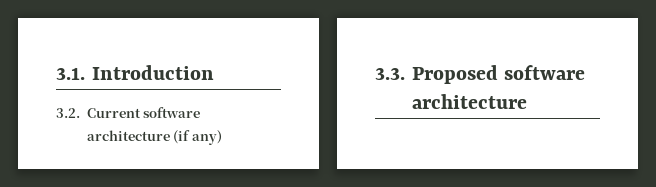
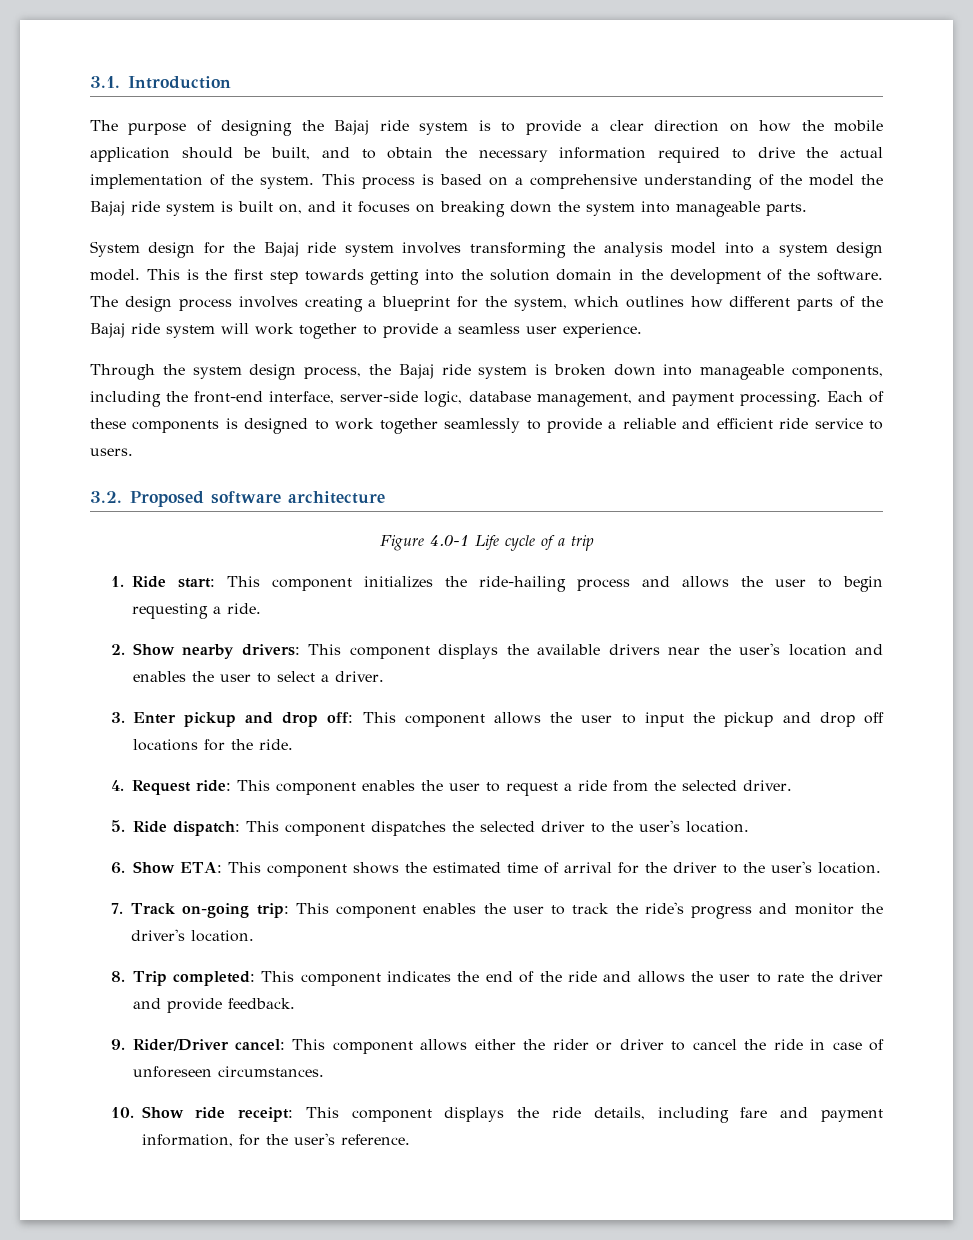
- 3.2. Current software architecture (if any)
- 3.3. Proposed software architecture
+ The purpose of designing the Bajaj ride system is to provide a clear direction on how the mobile application should be built, and to obtain the necessary information required to drive the actual implementation of the system. This process is based on a comprehensive understanding of the model the Bajaj ride system is built on, and it focuses on breaking down the system into manageable parts.
+ System design for the Bajaj ride system involves transforming the analysis model into a system design model. This is the first step towards getting into the solution domain in the development of the software. The design process involves creating a blueprint for the system, which outlines how different parts of the Bajaj ride system will work together to provide a seamless user experience.
+ Through the system design process, the Bajaj ride system is broken down into manageable components, including the front-end interface, server-side logic, database management, and payment processing. Each of these components is designed to work together seamlessly to provide a reliable and efficient ride service to users.
+ 3.2. Proposed software architecture
+ Figure 4.0-1 Life cycle of a trip
+ 1. Ride start: This component initializes the ride-hailing process and allows the user to begin requesting a ride.
+ 2. Show nearby drivers: This component displays the available drivers near the user's location and enables the user to select a driver.
+ 3. Enter pickup and drop off: This component allows the user to input the pickup and drop off locations for the ride.
+ 4. Request ride: This component enables the user to request a ride from the selected driver.
+ 5. Ride dispatch: This component dispatches the selected driver to the user's location.
+ 6. Show ETA: This component shows the estimated time of arrival for the driver to the user's location.
+ 7. Track on-going trip: This component enables the user to track the ride's progress and monitor the driver's location.
+ 8. Trip completed: This component indicates the end of the ride and allows the user to rate the driver and provide feedback.
+ 9. Rider/Driver cancel: This component allows either the rider or driver to cancel the ride in case of unforeseen circumstances.
+ 10. Show ride receipt: This component displays the ride details, including fare and payment information, for the user's reference.

